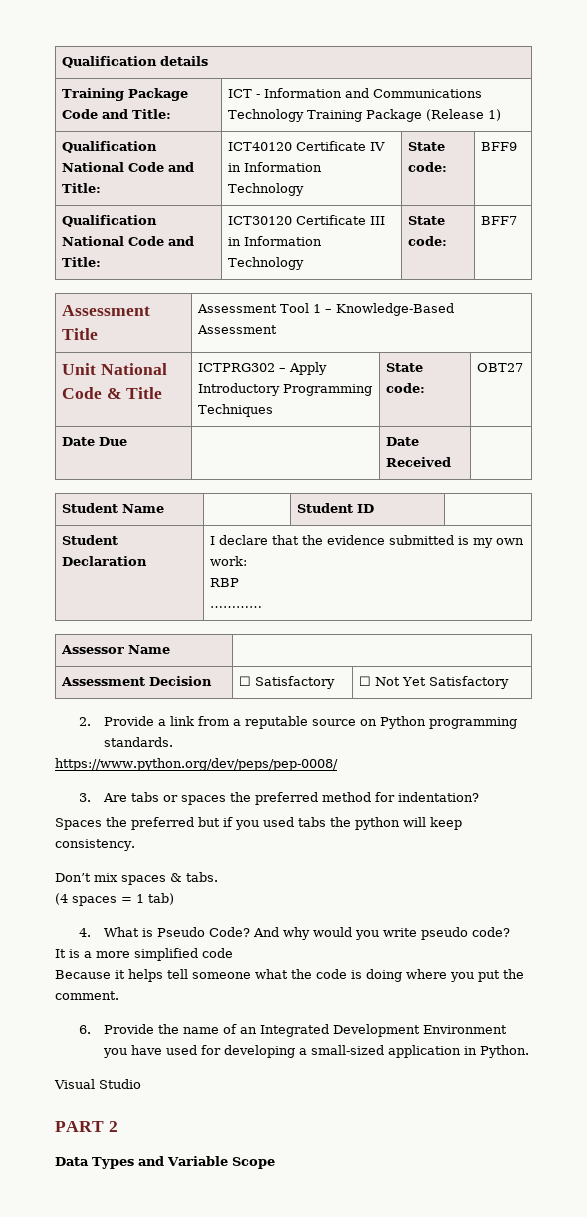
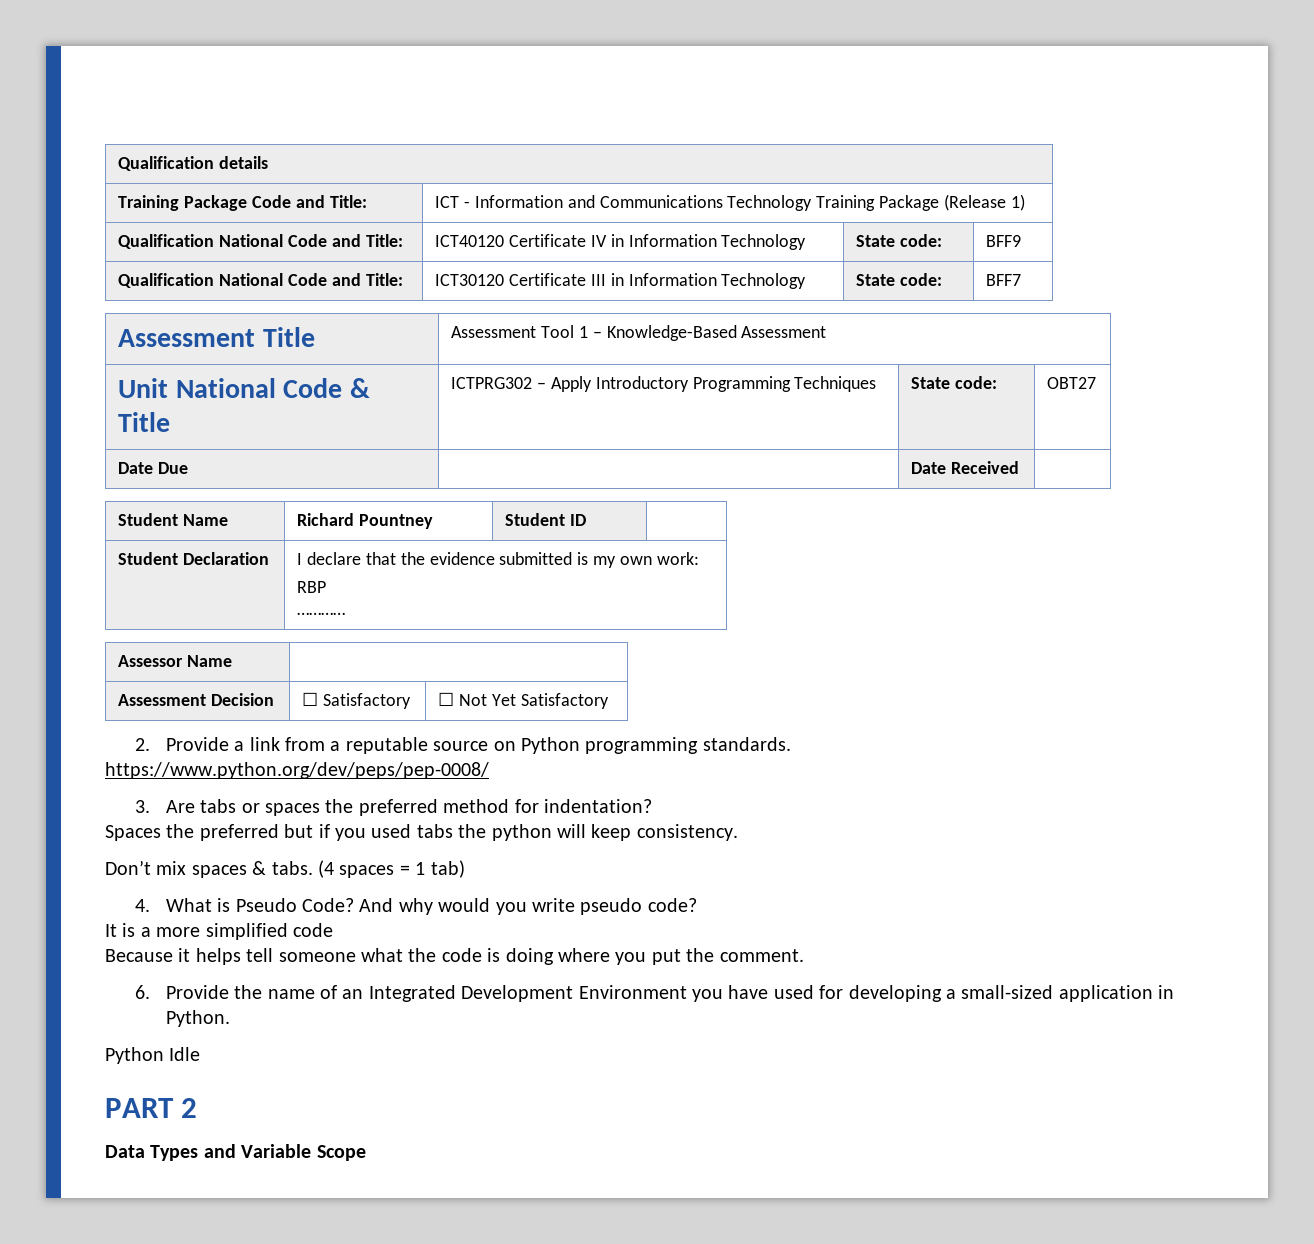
- Student Name | | Student ID |
+ Student Name | Richard Pountney | Student ID |
- Don’t mix spaces & tabs.
- (4 spaces = 1 tab)
+ Don’t mix spaces & tabs. (4 spaces = 1 tab)
- Visual Studio
+ Python Idle

